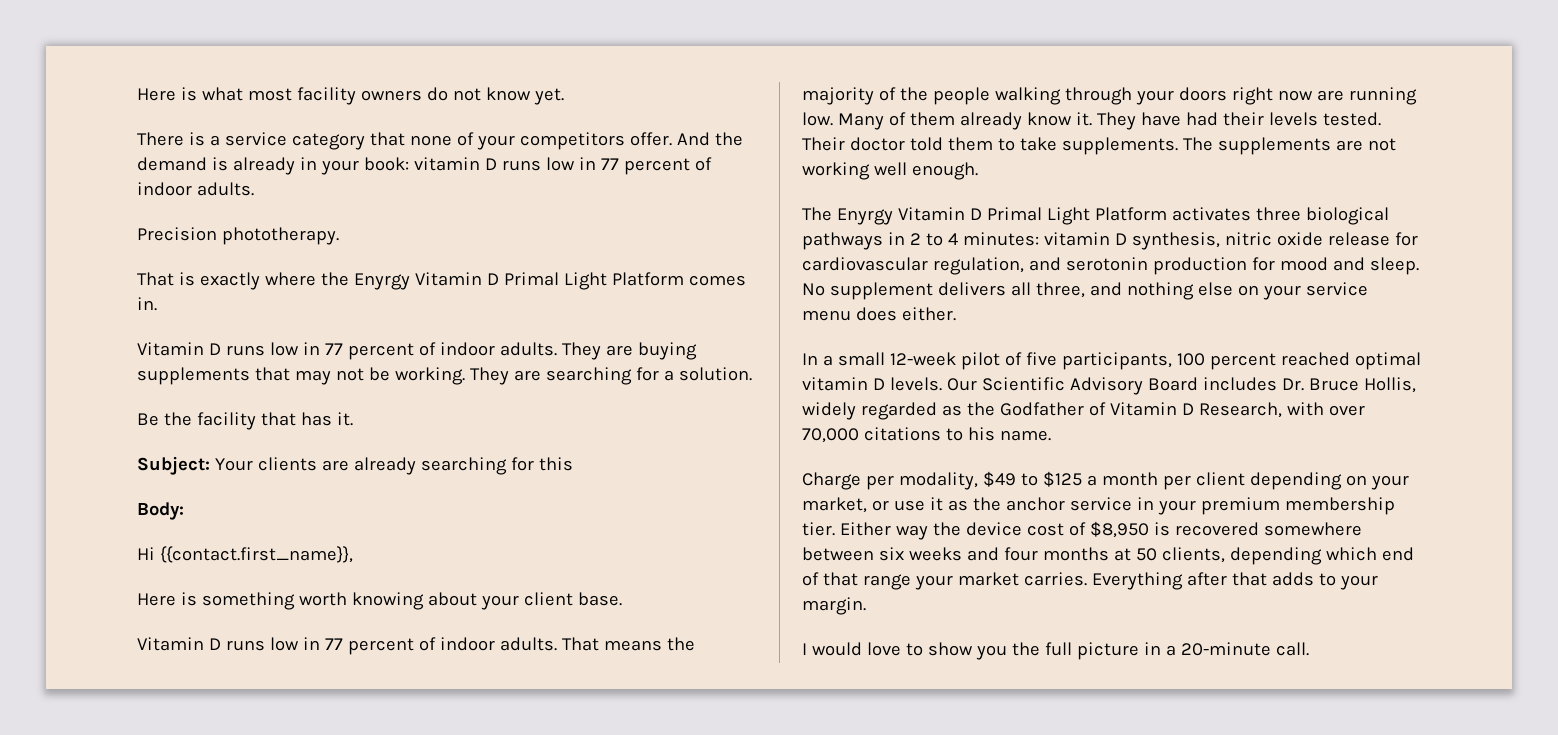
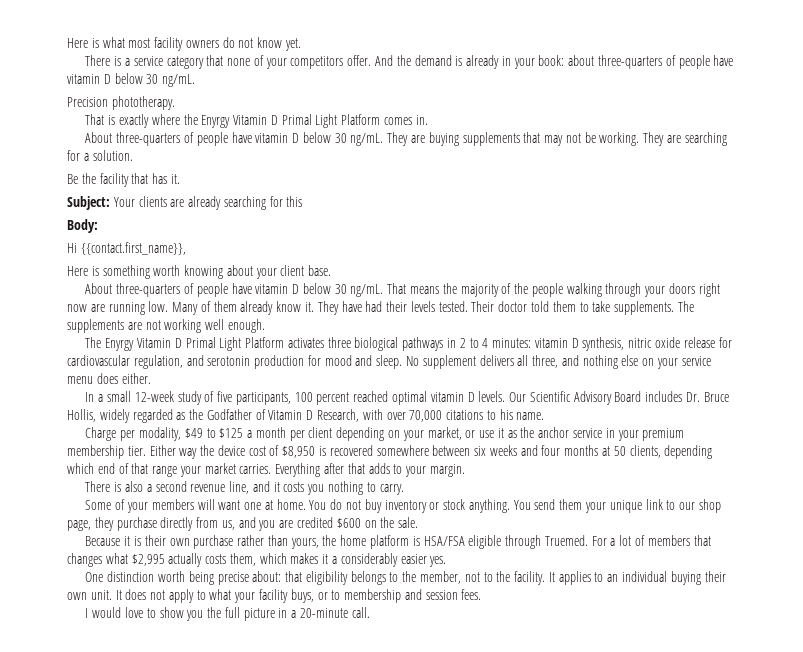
- And the demand is already in your book: vitamin D runs low in 77 percent of indoor adults.
+ And the demand is already in your book: about three-quarters of people have vitamin D below 30 ng/mL.
  That is exactly where the Enyrgy Vitamin D Primal Light Platform comes in.
- Vitamin D runs low in 77 percent of indoor adults.
+ About three-quarters of people have vitamin D below 30 ng/mL.
  Here is something worth knowing about your client base.
- Vitamin D runs low in 77 percent of indoor adults.
+ About three-quarters of people have vitamin D below 30 ng/mL.
- In a small 12-week pilot of five participants, 100 percent reached optimal vitamin D levels.
+ In a small 12-week study of five participants, 100 percent reached optimal vitamin D levels.
+ There is also a second revenue line, and it costs you nothing to carry.
+ Some of your members will want one at home. You do not buy inventory or stock anything. You send them your unique link to our shop page, they purchase directly from us, and you are credited $600 on the sale.
+ Because it is their own purchase rather than yours, the home platform is HSA/FSA eligible through Truemed. For a lot of members that changes what $2,995 actually costs them, which makes it a considerably easier yes.
+ One distinction worth being precise about: that eligibility belongs to the member, not to the facility. It applies to an individual buying their own unit. It does not apply to what your facility buys, or to membership and session fees.

